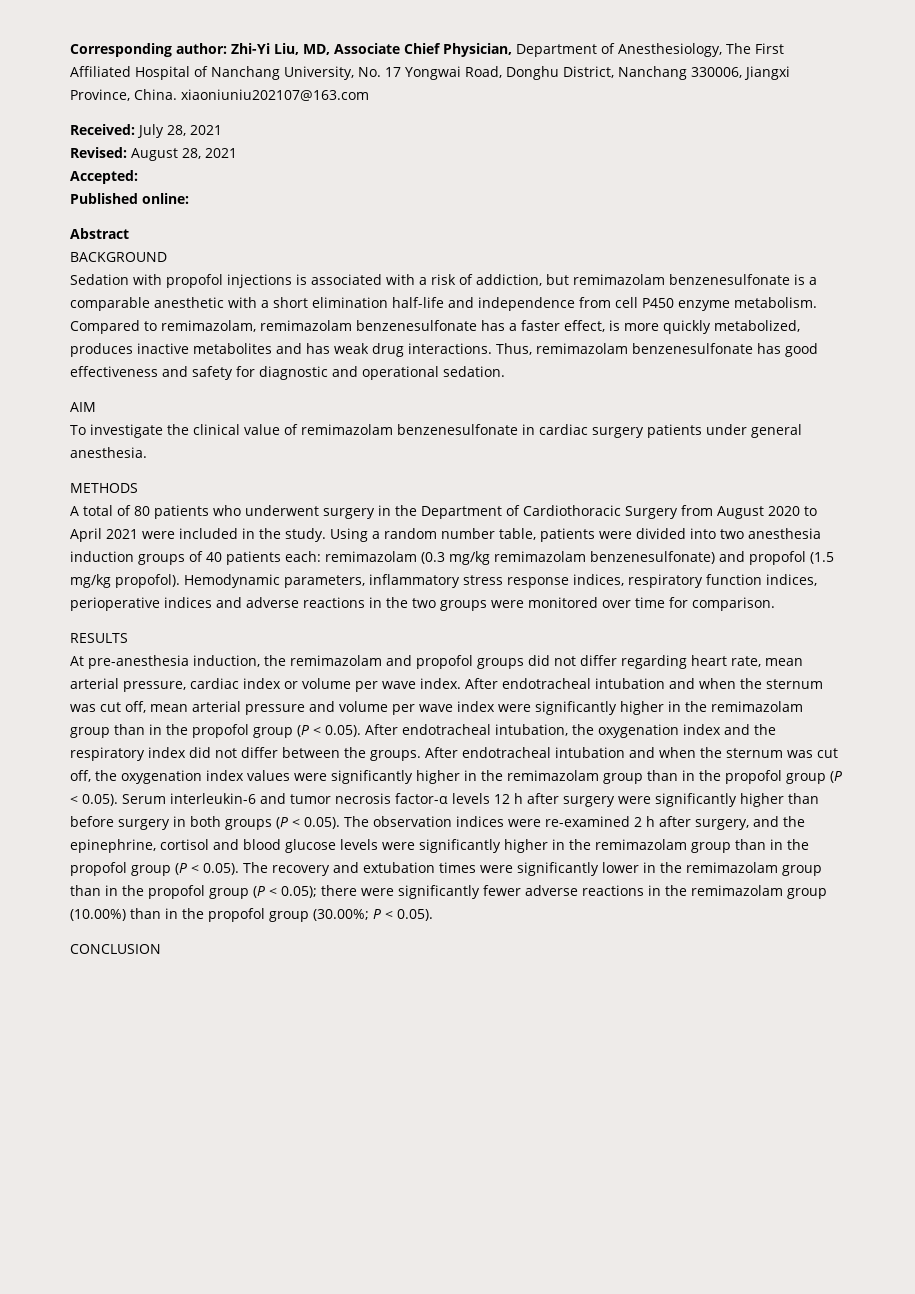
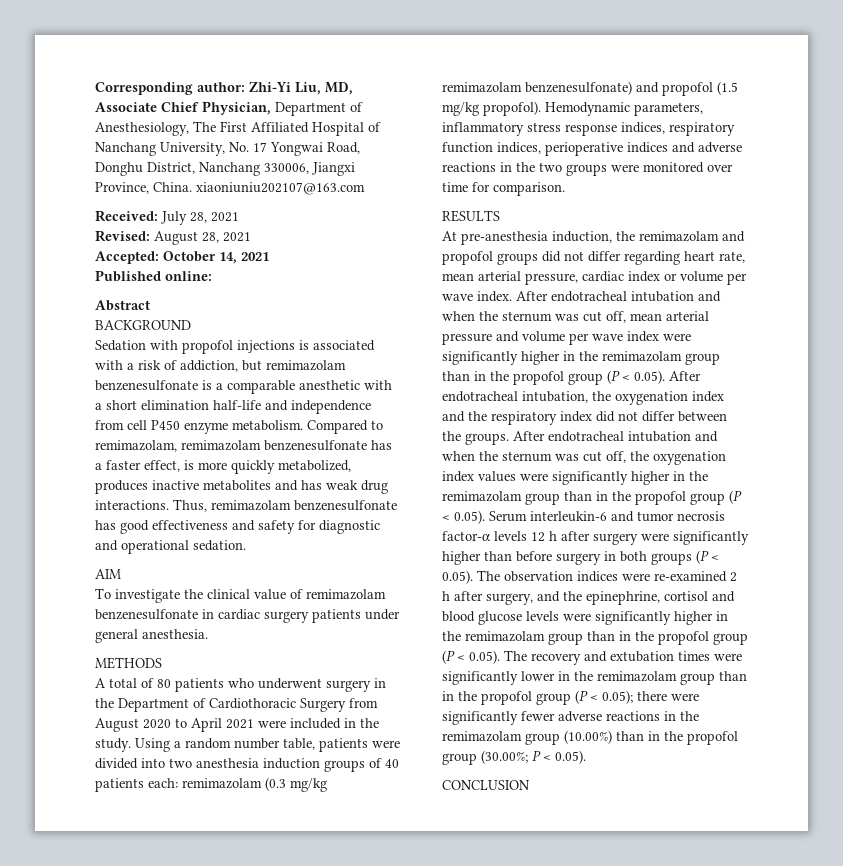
- Accepted:
+ Accepted: October 14, 2021

